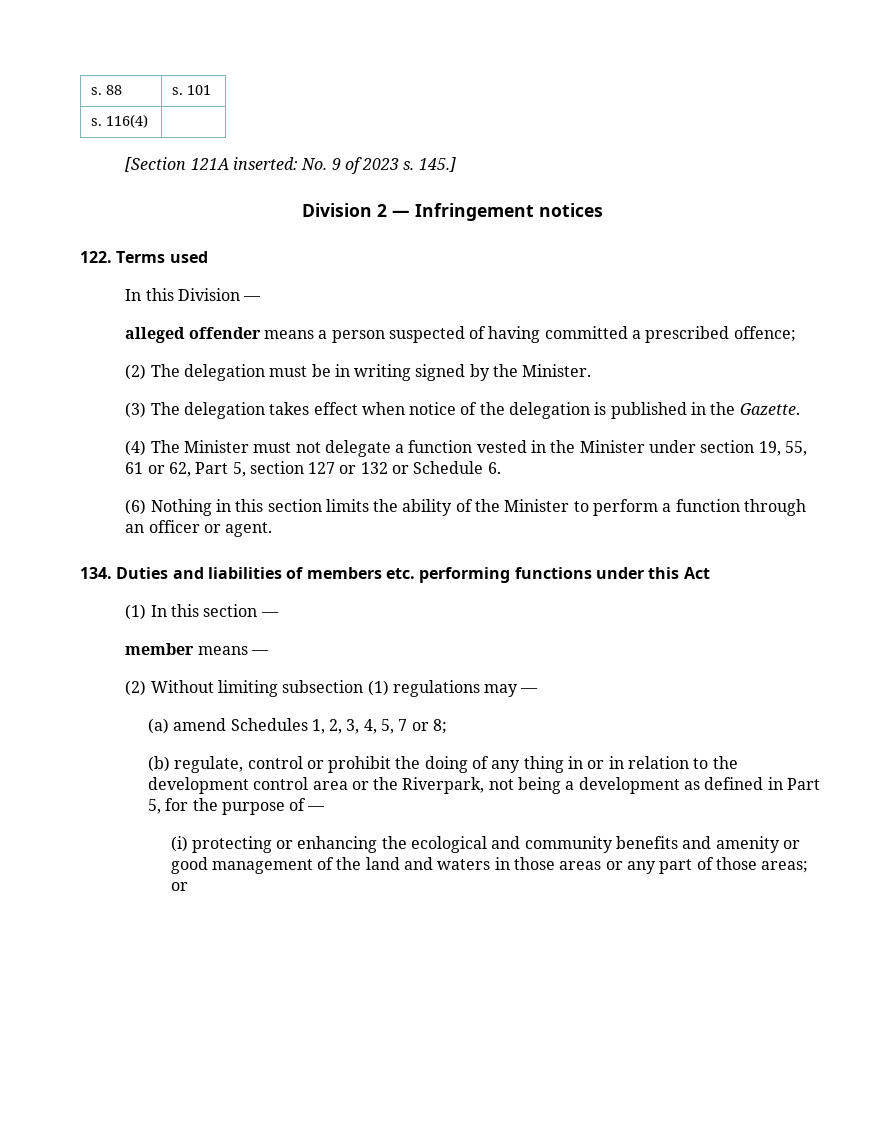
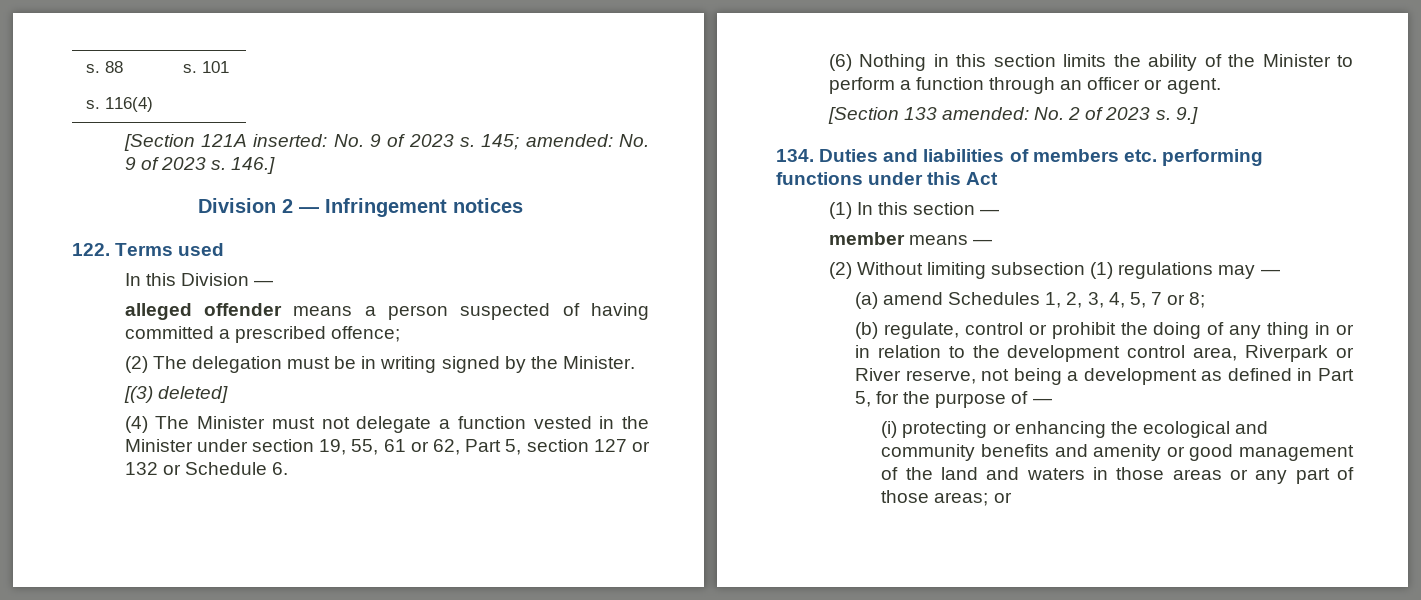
- 145.]
+ 145; amended: No. 9 of 2023 s. 146.]
- (3) The delegation takes effect when notice of the delegation is published in the Gazette.
+ [(3) deleted]
+ [Section 133 amended: No. 2 of 2023 s. 9.]
- (b) regulate, control or prohibit the doing of any thing in or in relation to the development control area or the Riverpark, not being a development as defined in Part 5, for the purpose of —
+ (b) regulate, control or prohibit the doing of any thing in or in relation to the development control area, Riverpark or River reserve, not being a development as defined in Part 5, for the purpose of —

